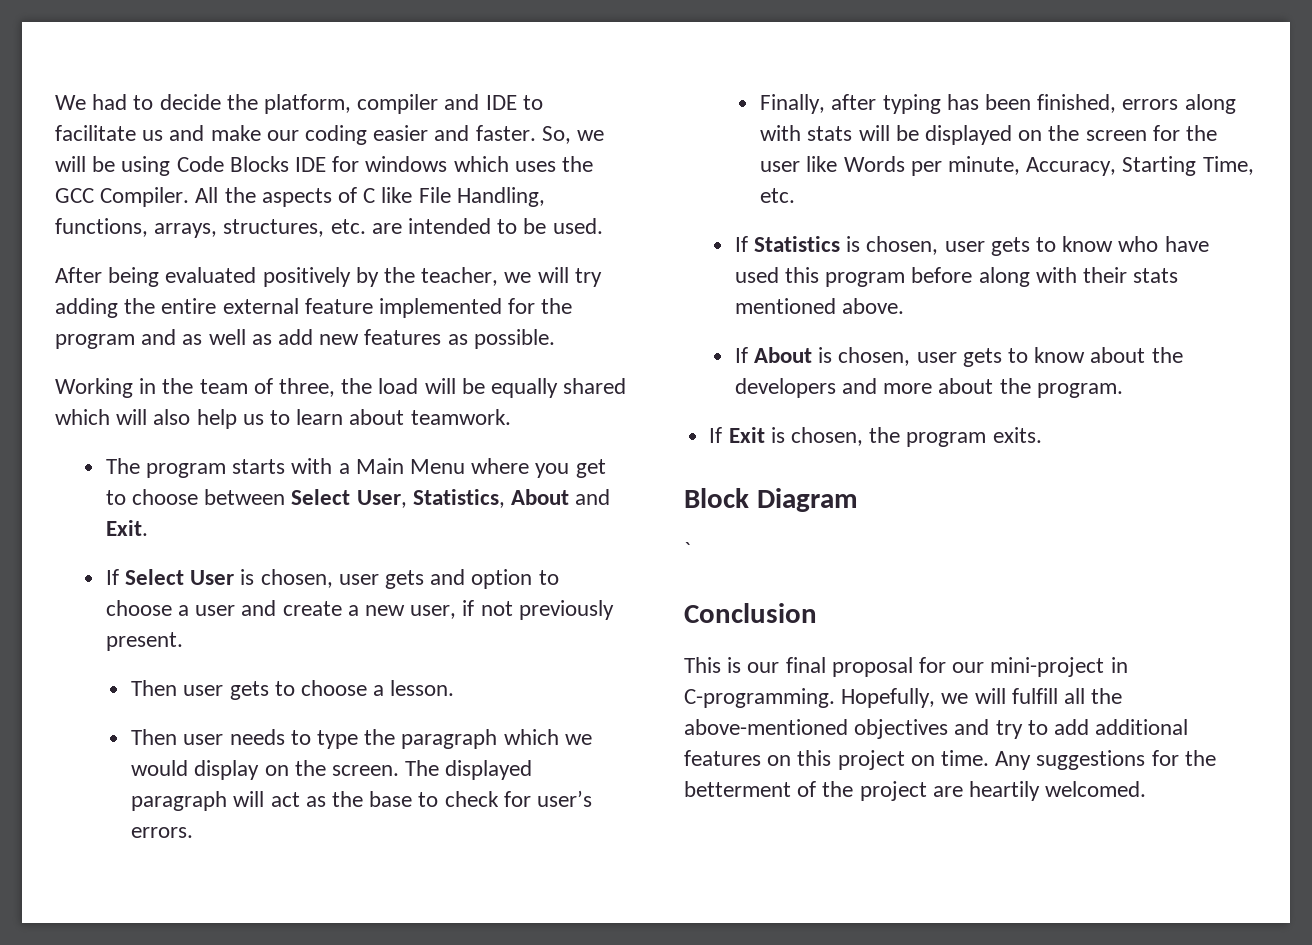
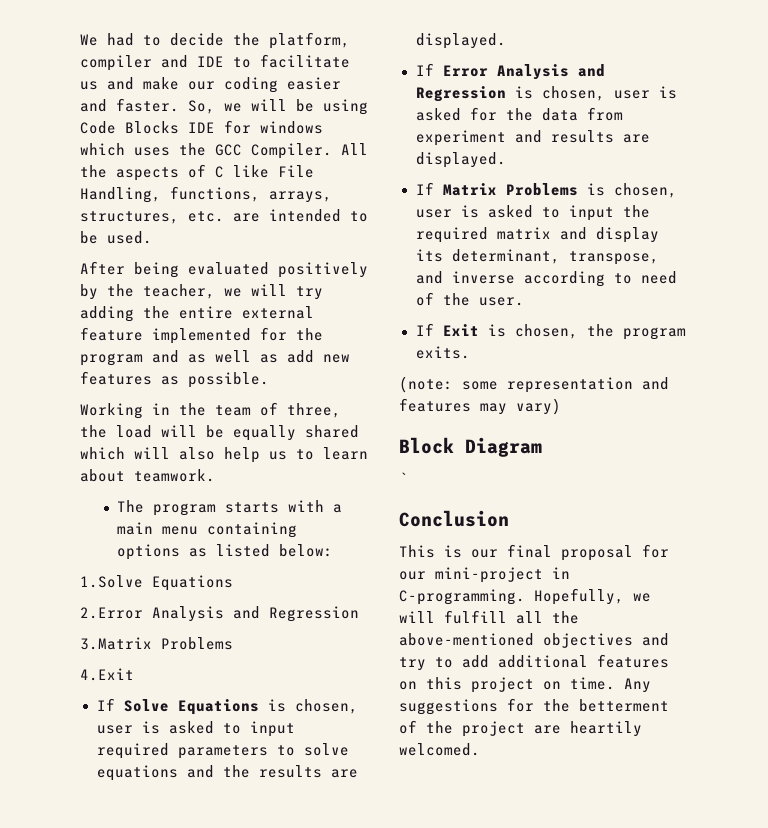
- The program starts with a Main Menu where you get to choose between Select User, Statistics, About and Exit.
- If Select User is chosen, user gets and option to choose a user and create a new user, if not previously present.
- Then user gets to choose a lesson.
- Then user needs to type the paragraph which we would display on the screen. The displayed paragraph will act as the base to check for user’s errors.
- Finally, after typing has been finished, errors along with stats will be displayed on the screen for the user like Words per minute, Accuracy, Starting Time, etc.
- If Statistics is chosen, user gets to know who have used this program before along with their stats mentioned above.
- If About is chosen, user gets to know about the developers and more about the program.
+ The program starts with a main menu containing options as listed below:
+ 1.Solve Equations
+ 2.Error Analysis and Regression
+ 3.Matrix Problems
+ 4.Exit
+ If Solve Equations is chosen, user is asked to input required parameters to solve equations and the results are displayed.
+ If Error Analysis and Regression is chosen, user is asked for the data from experiment and results are displayed.
+ If Matrix Problems is chosen, user is asked to input the required matrix and display its determinant, transpose, and inverse according to need of the user.
+ (note: some representation and features may vary)

